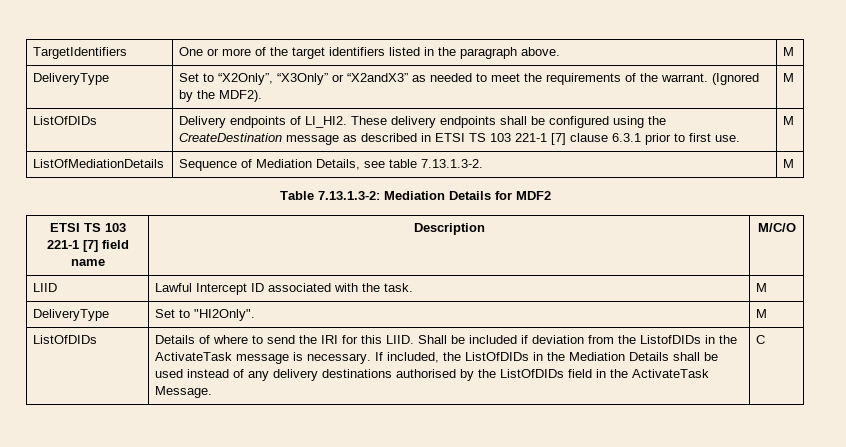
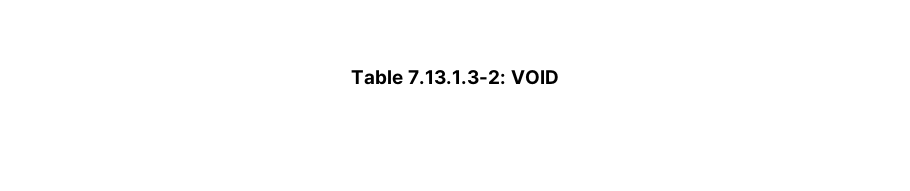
- TargetIdentifiers | One or more of the target identifiers listed in the paragraph above. | M
- DeliveryType | Set to “X2Only”, “X3Only” or “X2andX3” as needed to meet the requirements of the warrant. (Ignored by the MDF2). | M
- ListOfDIDs | Delivery endpoints of LI_HI2. These delivery endpoints shall be configured using the CreateDestination message as described in ETSI TS 103 221-1 [7] clause 6.3.1 prior to first use. | M
- ListOfMediationDetails | Sequence of Mediation Details, see table 7.13.1.3-2. | M
- Table 7.13.1.3-2: Mediation Details for MDF2
- ETSI TS 103 221-1 [7] field name | Description | M/C/O
- LIID | Lawful Intercept ID associated with the task. | M
- DeliveryType | Set to "HI2Only". | M
- ListOfDIDs | Details of where to send the IRI for this LIID. Shall be included if deviation from the ListofDIDs in the ActivateTask message is necessary. If included, the ListOfDIDs in the Mediation Details shall be used instead of any delivery destinations authorised by the ListOfDIDs field in the ActivateTask Message. | C
+ Table 7.13.1.3-2: VOID

